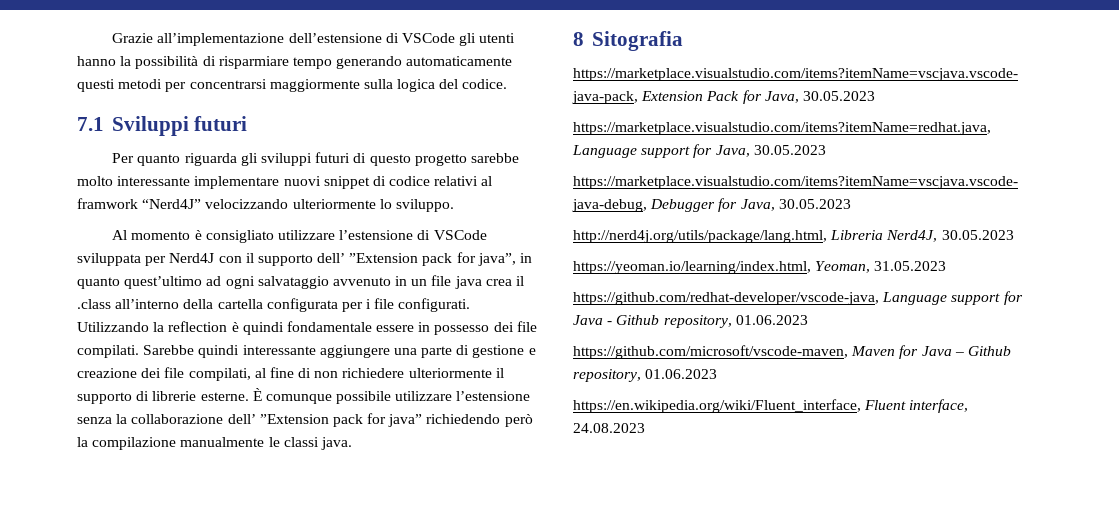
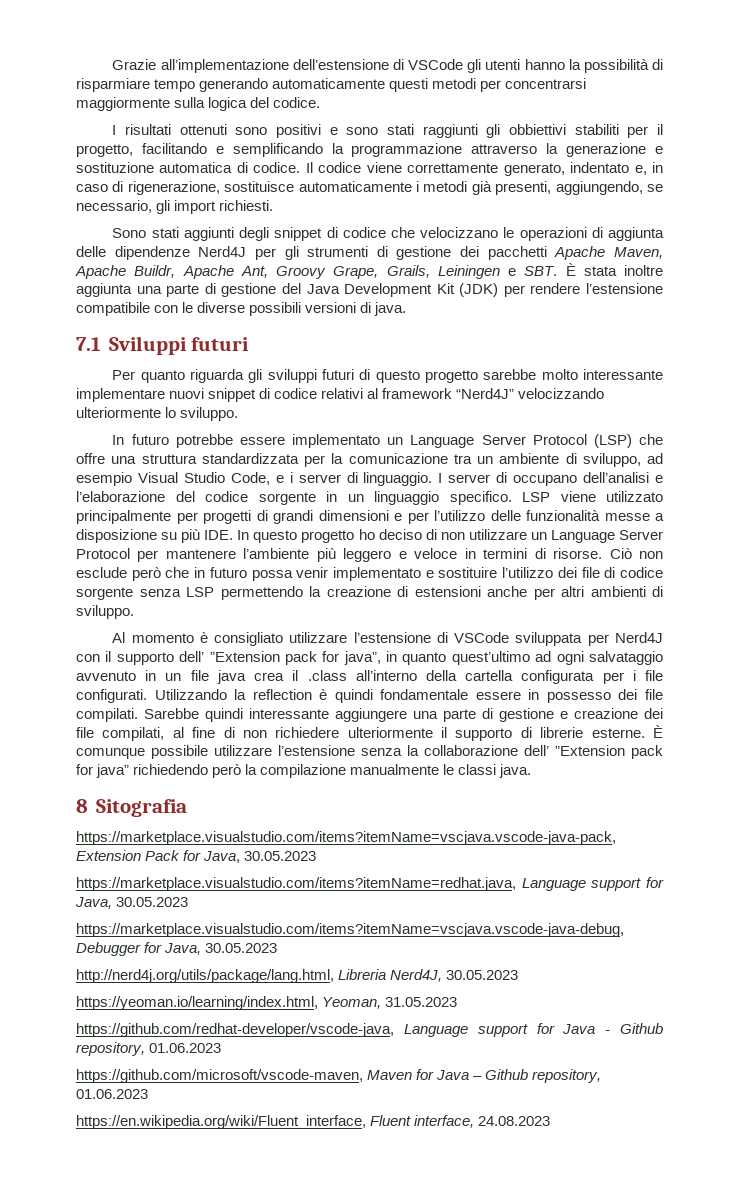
+ I risultati ottenuti sono positivi e sono stati raggiunti gli obbiettivi stabiliti per il progetto, facilitando e semplificando la programmazione attraverso la generazione e sostituzione automatica di codice. Il codice viene correttamente generato, indentato e, in caso di rigenerazione, sostituisce automaticamente i metodi già presenti, aggiungendo, se necessario, gli import richiesti.
+ Sono stati aggiunti degli snippet di codice che velocizzano le operazioni di aggiunta delle dipendenze Nerd4J per gli strumenti di gestione dei pacchetti Apache Maven, Apache Buildr, Apache Ant, Groovy Grape, Grails, Leiningen e SBT. È stata inoltre aggiunta una parte di gestione del Java Development Kit (JDK) per rendere l’estensione compatibile con le diverse possibili versioni di java.
- Per quanto riguarda gli sviluppi futuri di questo progetto sarebbe molto interessante implementare nuovi snippet di codice relativi al framwork “Nerd4J” velocizzando ulteriormente lo sviluppo.
+ Per quanto riguarda gli sviluppi futuri di questo progetto sarebbe molto interessante implementare nuovi snippet di codice relativi al framework “Nerd4J” velocizzando ulteriormente lo sviluppo.
+ In futuro potrebbe essere implementato un Language Server Protocol (LSP) che offre una struttura standardizzata per la comunicazione tra un ambiente di sviluppo, ad esempio Visual Studio Code, e i server di linguaggio. I server di occupano dell’analisi e l’elaborazione del codice sorgente in un linguaggio specifico. LSP viene utilizzato principalmente per progetti di grandi dimensioni e per l’utilizzo delle funzionalità messe a disposizione su più IDE. In questo progetto ho deciso di non utilizzare un Language Server Protocol per mantenere l’ambiente più leggero e veloce in termini di risorse. Ciò non esclude però che in futuro possa venir implementato e sostituire l’utilizzo dei file di codice sorgente senza LSP permettendo la creazione di estensioni anche per altri ambienti di sviluppo.

